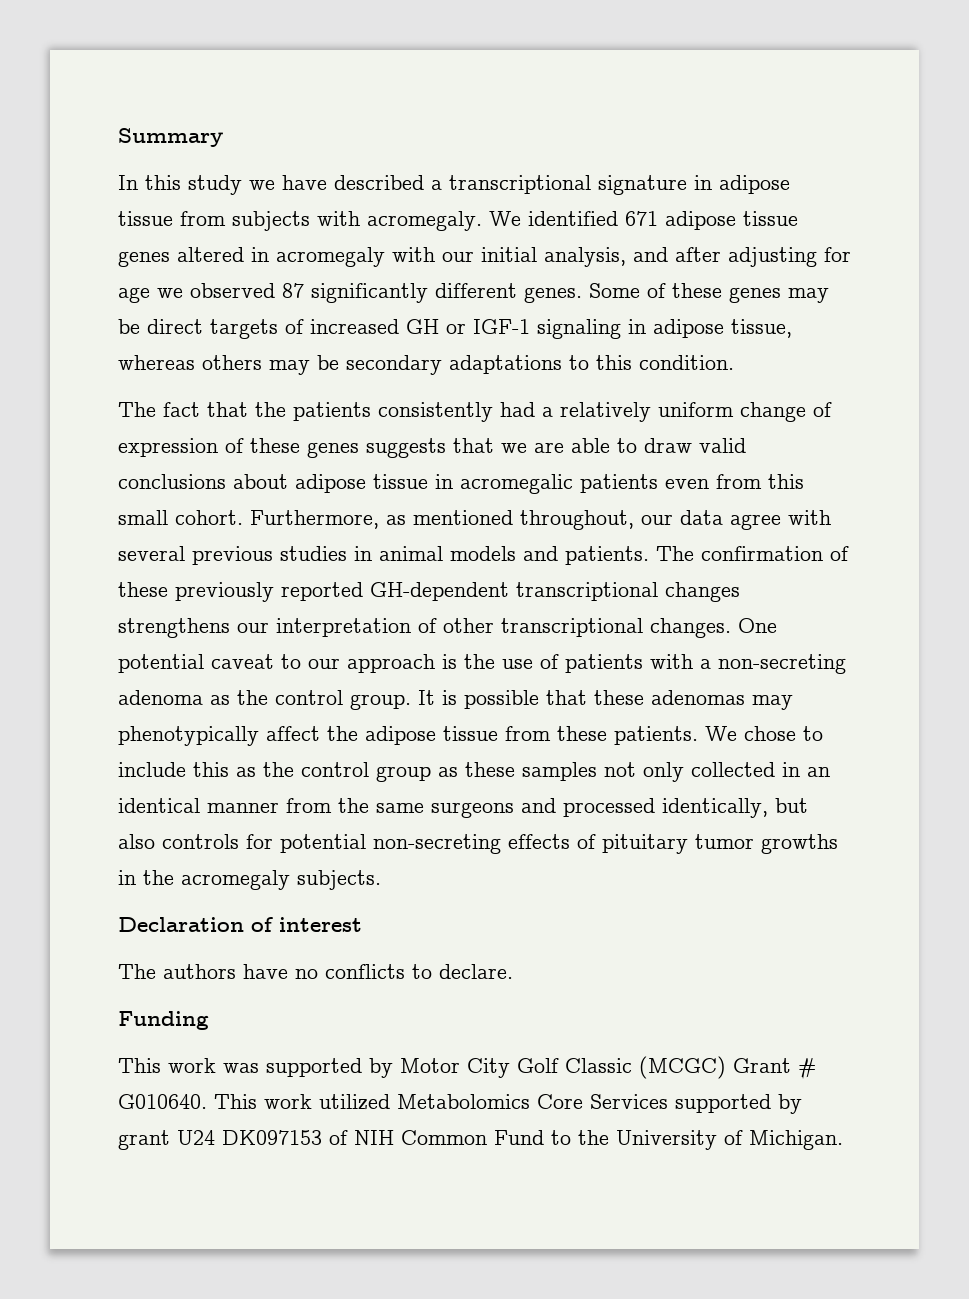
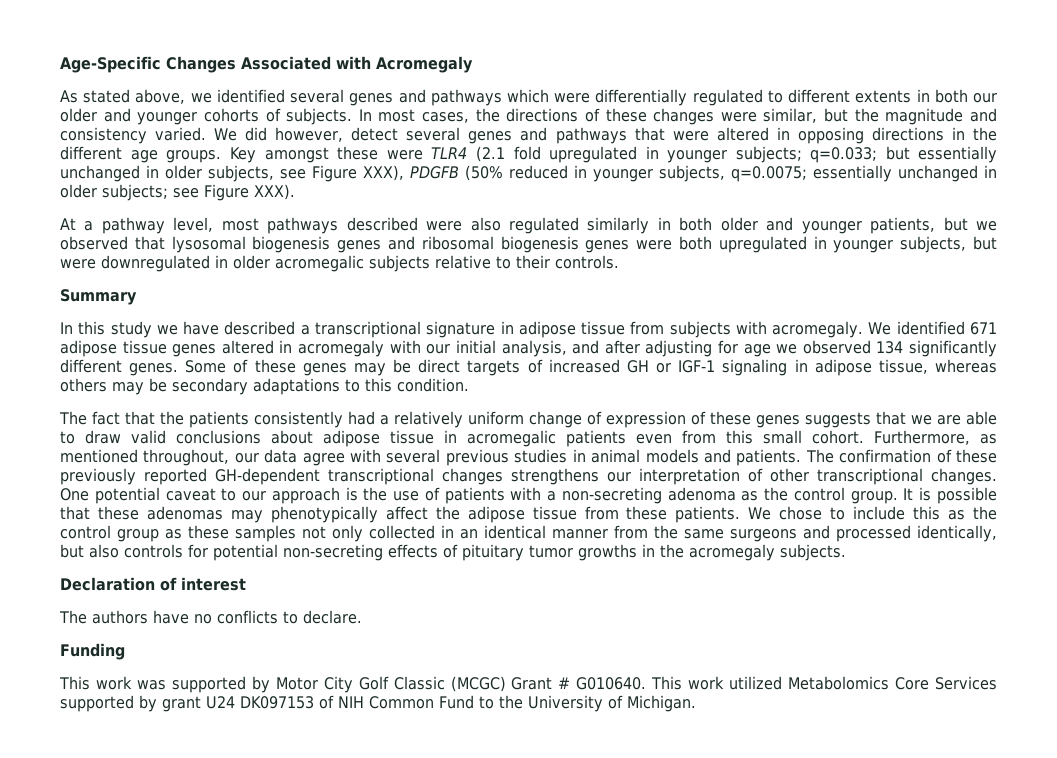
+ Age-Specific Changes Associated with Acromegaly
+ As stated above, we identified several genes and pathways which were differentially regulated to different extents in both our older and younger cohorts of subjects. In most cases, the directions of these changes were similar, but the magnitude and consistency varied. We did however, detect several genes and pathways that were altered in opposing directions in the different age groups. Key amongst these were TLR4 (2.1 fold upregulated in younger subjects; q=0.033; but essentially unchanged in older subjects, see Figure XXX), PDGFB (50% reduced in younger subjects, q=0.0075; essentially unchanged in older subjects; see Figure XXX).
+ At a pathway level, most pathways described were also regulated similarly in both older and younger patients, but we observed that lysosomal biogenesis genes and ribosomal biogenesis genes were both upregulated in younger subjects, but were downregulated in older acromegalic subjects relative to their controls.
- We identified 671 adipose tissue genes altered in acromegaly with our initial analysis, and after adjusting for age we observed 87 significantly different genes.
+ We identified 671 adipose tissue genes altered in acromegaly with our initial analysis, and after adjusting for age we observed 134 significantly different genes.

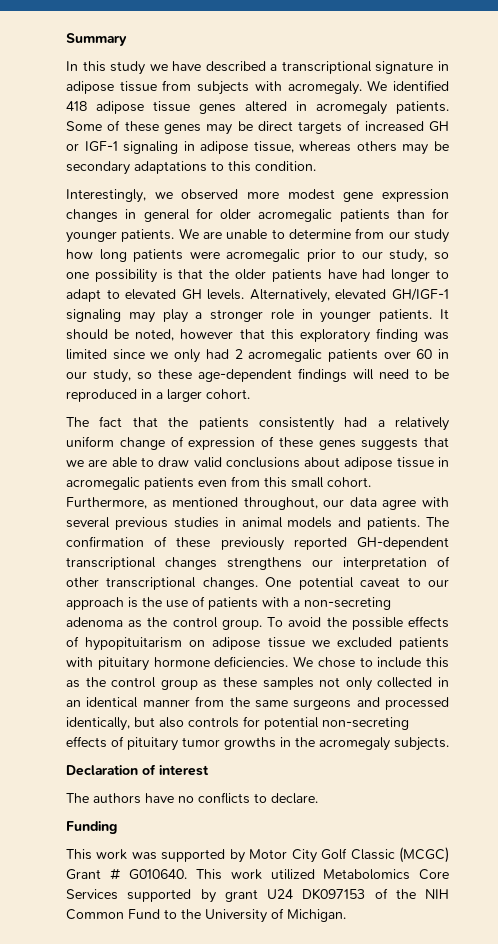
- Age-Specific Changes Associated with Acromegaly
- As stated above, we identified several genes and pathways which were differentially regulated to different extents in both our older and younger cohorts of subjects. In most cases, the directions of these changes were similar, but the magnitude and consistency varied. We did however, detect several genes and pathways that were altered in opposing directions in the different age groups. Key amongst these were TLR4 (2.1 fold upregulated in younger subjects; q=0.033; but essentially unchanged in older subjects, see Figure XXX), PDGFB (50% reduced in younger subjects, q=0.0075; essentially unchanged in older subjects; see Figure XXX).
- At a pathway level, most pathways described were also regulated similarly in both older and younger patients, but we observed that lysosomal biogenesis genes and ribosomal biogenesis genes were both upregulated in younger subjects, but were downregulated in older acromegalic subjects relative to their controls.
- We identified 671 adipose tissue genes altered in acromegaly with our initial analysis, and after adjusting for age we observed 134 significantly different genes.
+ We identified 418 adipose tissue genes altered in acromegaly patients.
+ Interestingly, we observed more modest gene expression changes in general for older acromegalic patients than for younger patients. We are unable to determine from our study how long patients were acromegalic prior to our study, so one possibility is that the older patients have had longer to adapt to elevated GH levels. Alternatively, elevated GH/IGF-1 signaling may play a stronger role in younger patients. It should be noted, however that this exploratory finding was limited since we only had 2 acromegalic patients over 60 in our study, so these age-dependent findings will need to be reproduced in a larger cohort.
- It is possible that these adenomas may phenotypically affect the adipose tissue from these patients.
+ To avoid the possible effects of hypopituitarism on adipose tissue we excluded patients with pituitary hormone deficiencies.
- This work utilized Metabolomics Core Services supported by grant U24 DK097153 of NIH Common Fund to the University of Michigan.
+ This work utilized Metabolomics Core Services supported by grant U24 DK097153 of the NIH Common Fund to the University of Michigan.

